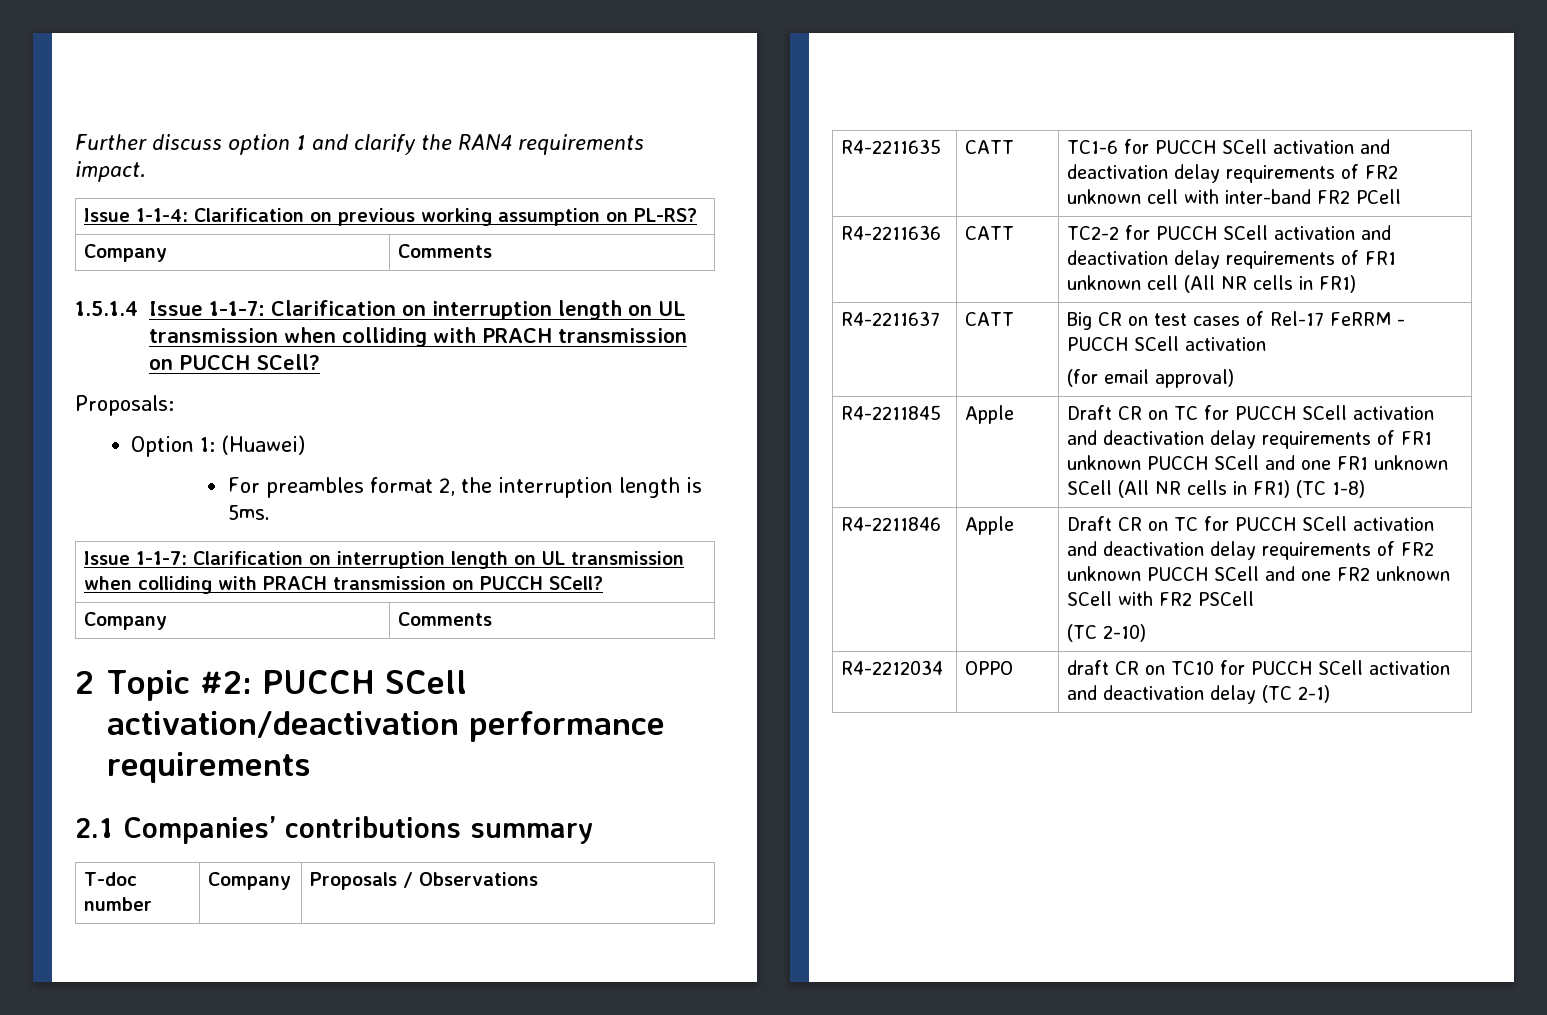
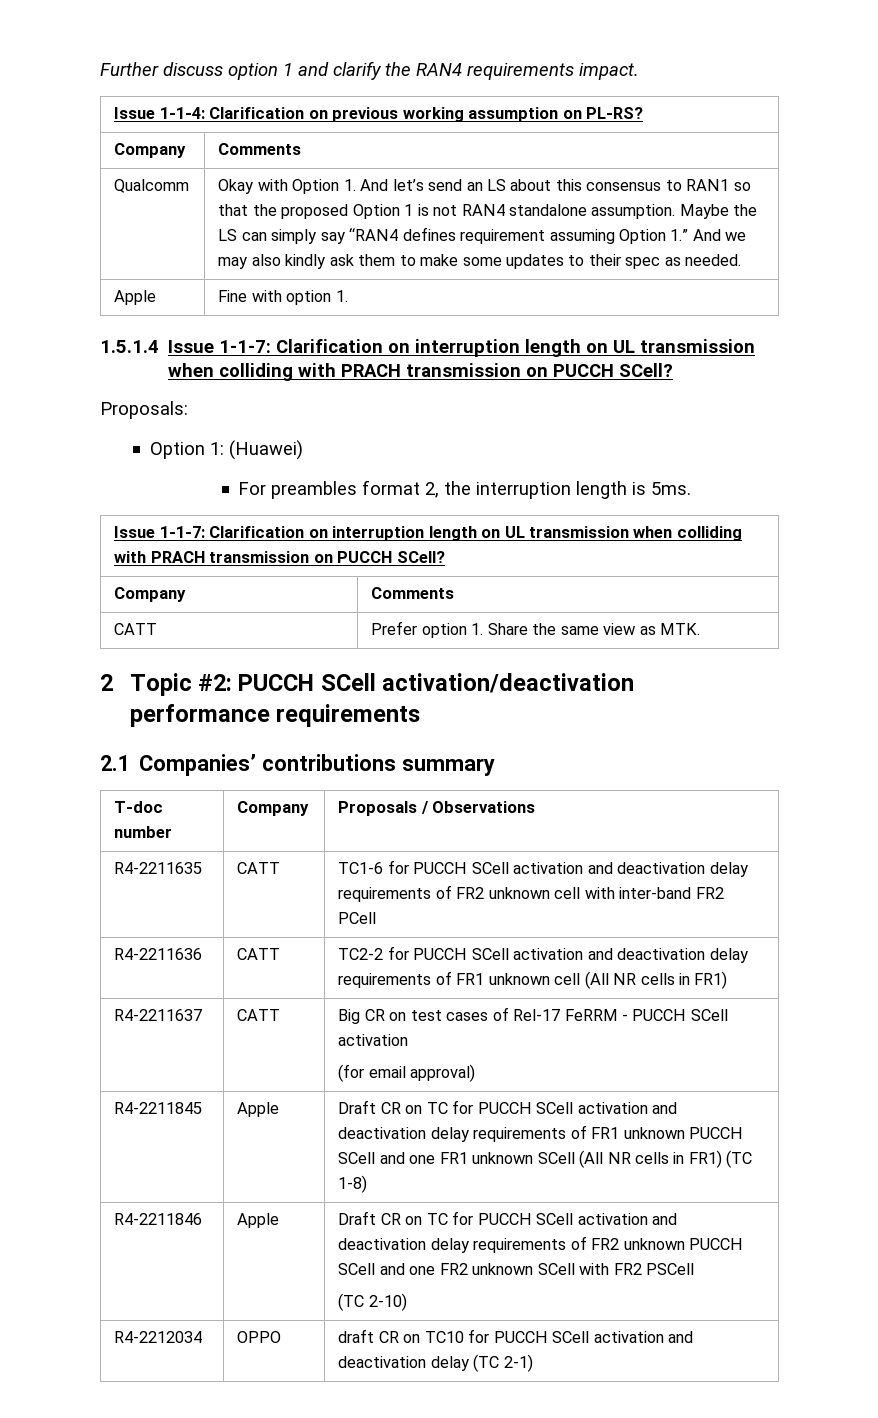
+ Qualcomm | Okay with Option 1. And let’s send an LS about this consensus to RAN1 so that the proposed Option 1 is not RAN4 standalone assumption. Maybe the LS can simply say “RAN4 defines requirement assuming Option 1.” And we may also kindly ask them to make some updates to their spec as needed.
+ Apple | Fine with option 1.
+ CATT | Prefer option 1. Share the same view as MTK.

